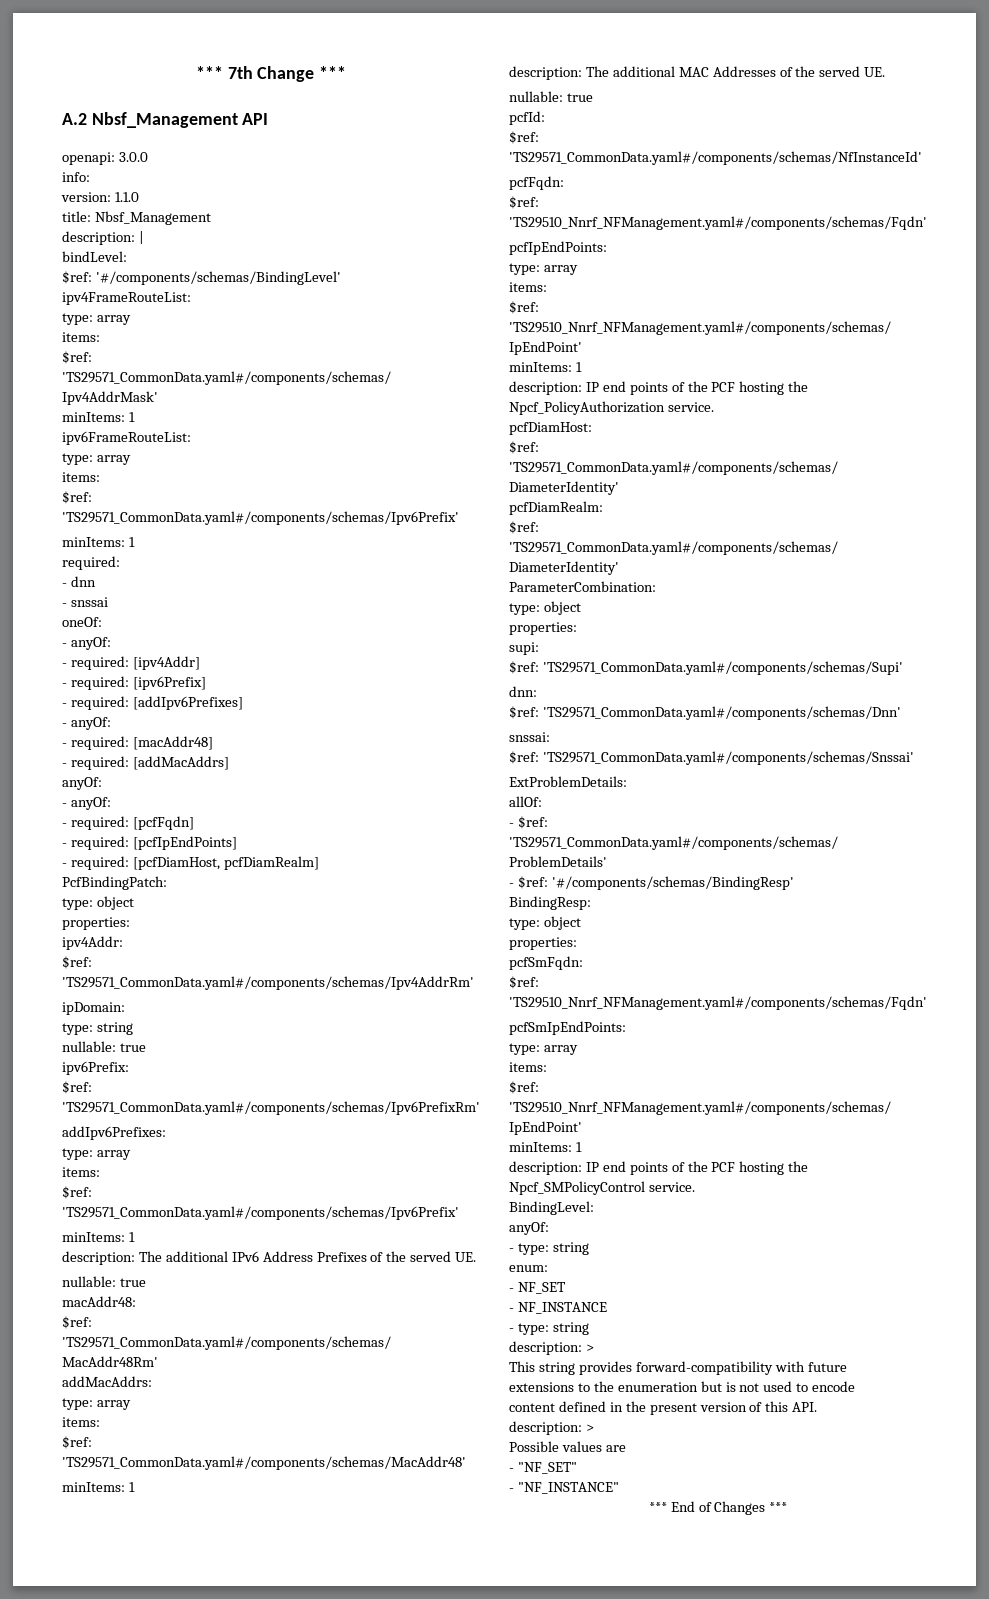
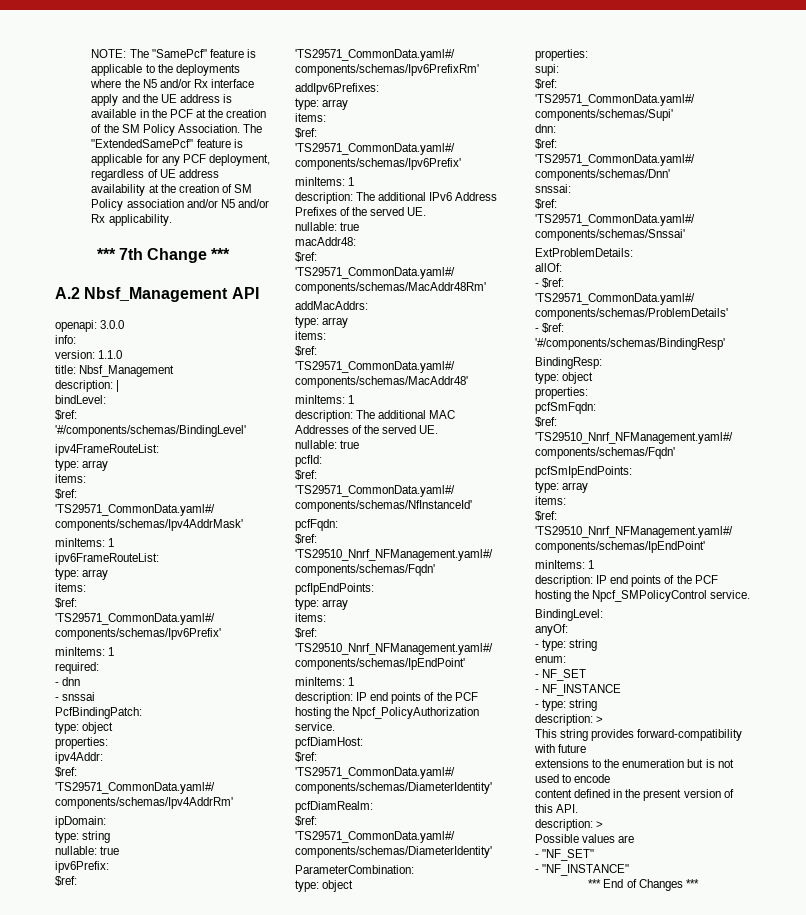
+ NOTE: The "SamePcf" feature is applicable to the deployments where the N5 and/or Rx interface apply and the UE address is available in the PCF at the creation of the SM Policy Association. The "ExtendedSamePcf" feature is applicable for any PCF deployment, regardless of UE address availability at the creation of SM Policy association and/or N5 and/or Rx applicability.
- oneOf:
- - anyOf:
- - required: [ipv4Addr]
- - required: [ipv6Prefix]
- - required: [addIpv6Prefixes]
- - anyOf:
- - required: [macAddr48]
- - required: [addMacAddrs]
- anyOf:
- - anyOf:
- - required: [pcfFqdn]
- - required: [pcfIpEndPoints]
- - required: [pcfDiamHost, pcfDiamRealm]

